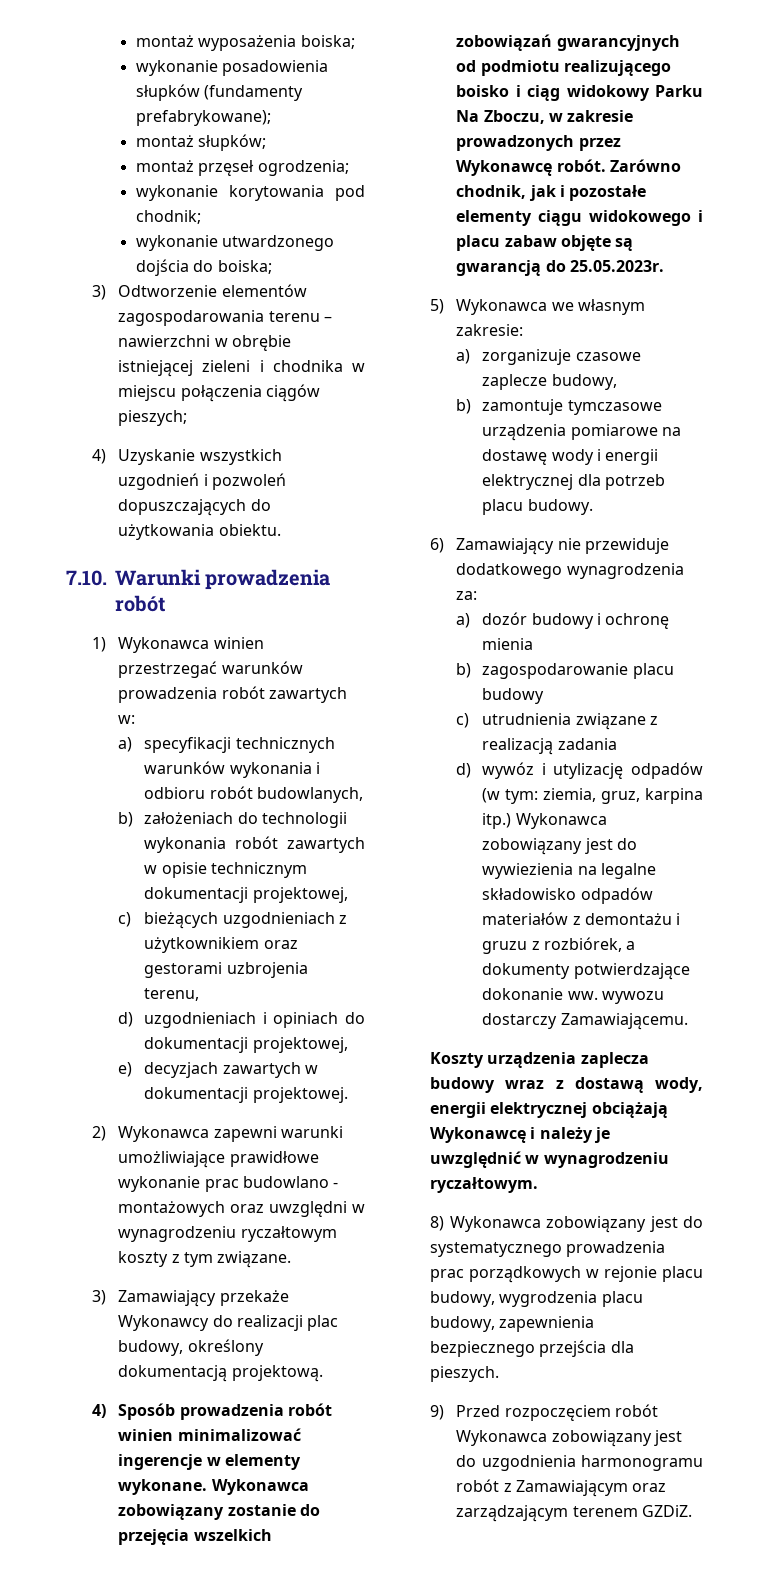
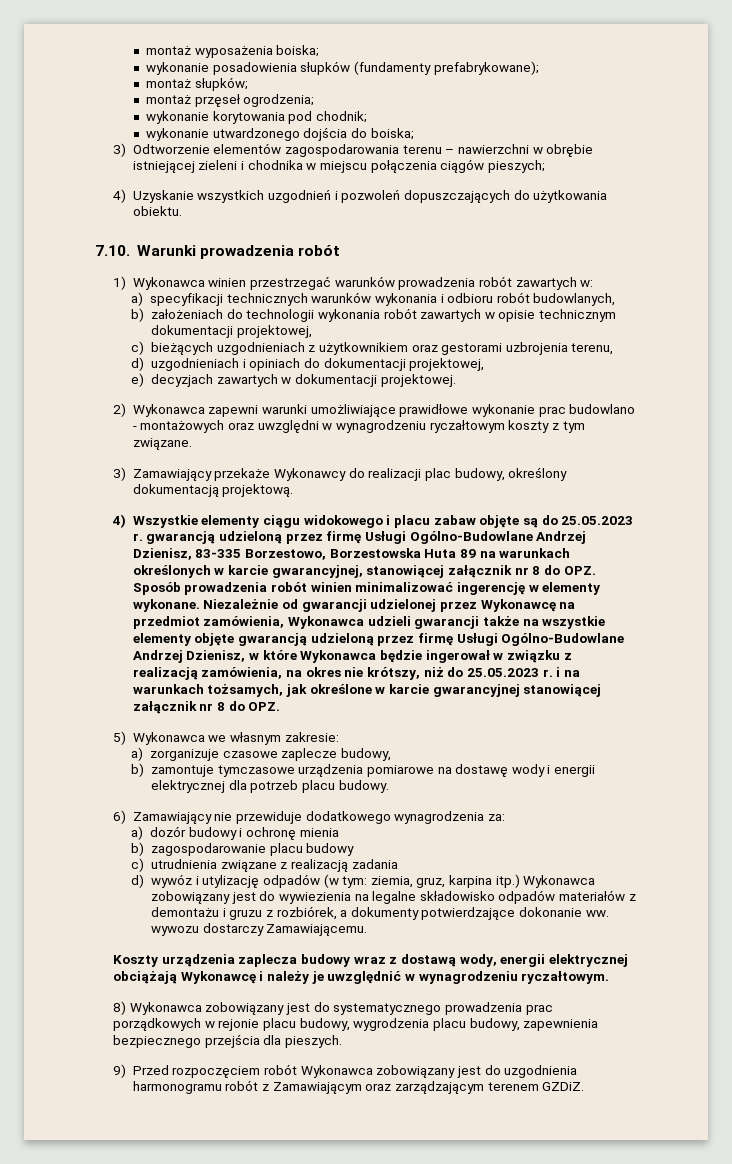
- 4) Sposób prowadzenia robót winien minimalizować ingerencje w elementy wykonane. Wykonawca zobowiązany zostanie do przejęcia wszelkich zobowiązań gwarancyjnych od podmiotu realizującego boisko i ciąg widokowy Parku Na Zboczu, w zakresie prowadzonych przez Wykonawcę robót. Zarówno chodnik, jak i pozostałe elementy ciągu widokowego i placu zabaw objęte są gwarancją do 25.05.2023r.
+ 4) Wszystkie elementy ciągu widokowego i placu zabaw objęte są do 25.05.2023 r. gwarancją udzieloną przez firmę Usługi Ogólno-Budowlane Andrzej Dzienisz, 83-335 Borzestowo, Borzestowska Huta 89 na warunkach określonych w karcie gwarancyjnej, stanowiącej załącznik nr 8 do OPZ. Sposób prowadzenia robót winien minimalizować ingerencję w elementy wykonane. Niezależnie od gwarancji udzielonej przez Wykonawcę na przedmiot zamówienia, Wykonawca udzieli gwarancji także na wszystkie elementy objęte gwarancją udzieloną przez firmę Usługi Ogólno-Budowlane Andrzej Dzienisz, w które Wykonawca będzie ingerował w związku z realizacją zamówienia, na okres nie krótszy, niż do 25.05.2023 r. i na warunkach tożsamych, jak określone w karcie gwarancyjnej stanowiącej załącznik nr 8 do OPZ.

